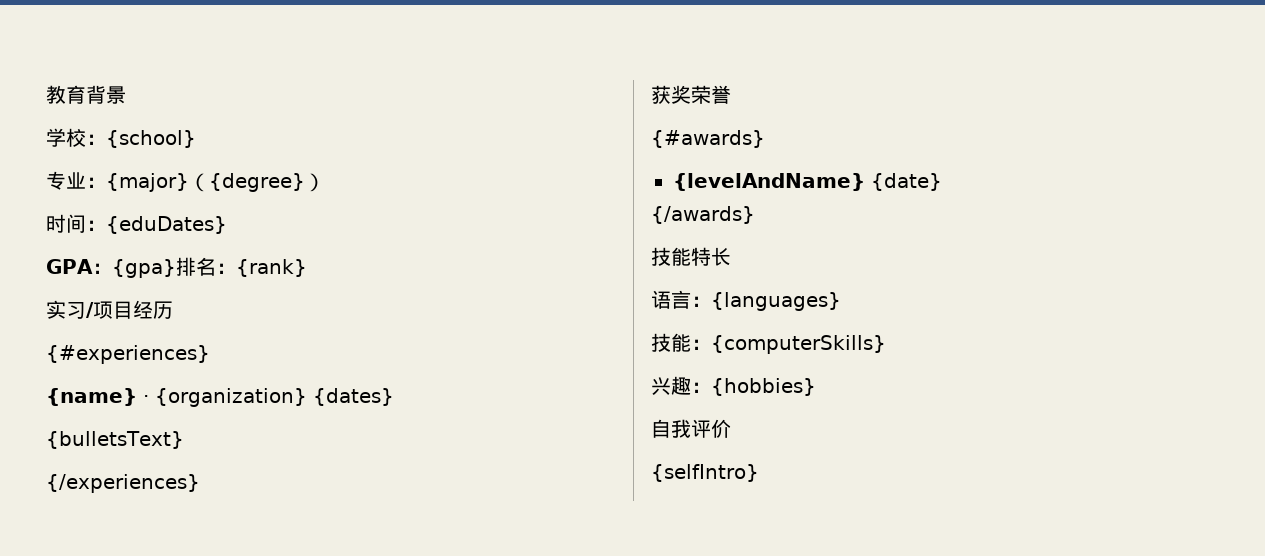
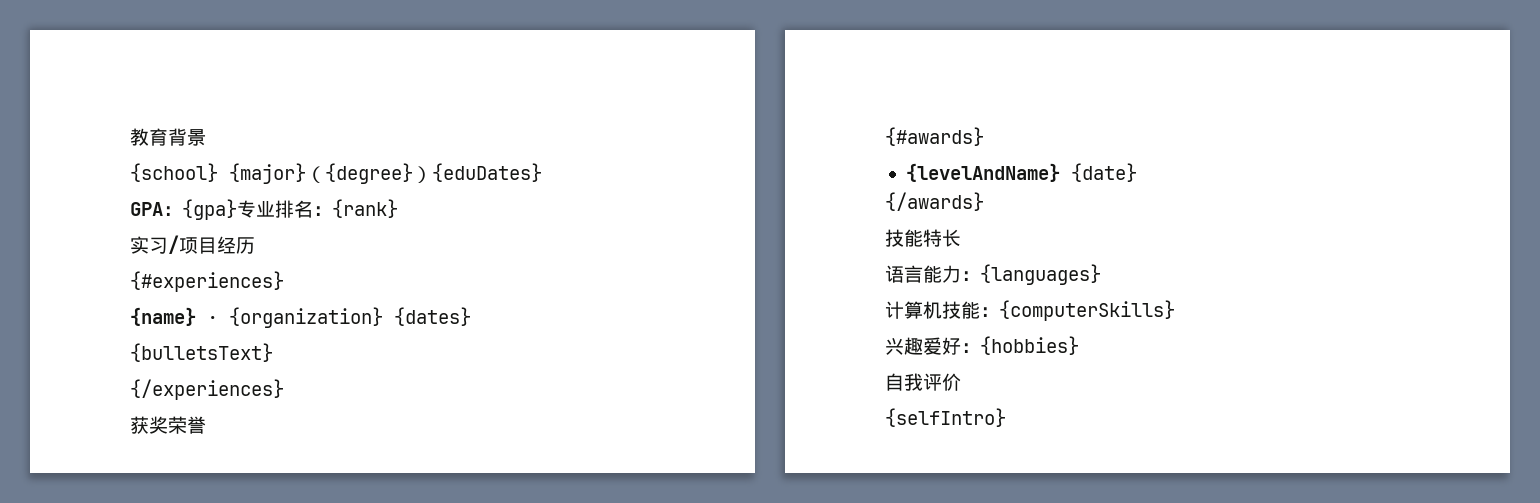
- 学校：{school}
- 专业：{major}（{degree}）
- 时间：{eduDates}
+ {school} {major}（{degree}）{eduDates}
- GPA：{gpa}排名：{rank}
+ GPA：{gpa}专业排名：{rank}
- 语言：{languages}
+ 语言能力：{languages}
- 技能：{computerSkills}
+ 计算机技能：{computerSkills}
- 兴趣：{hobbies}
+ 兴趣爱好：{hobbies}

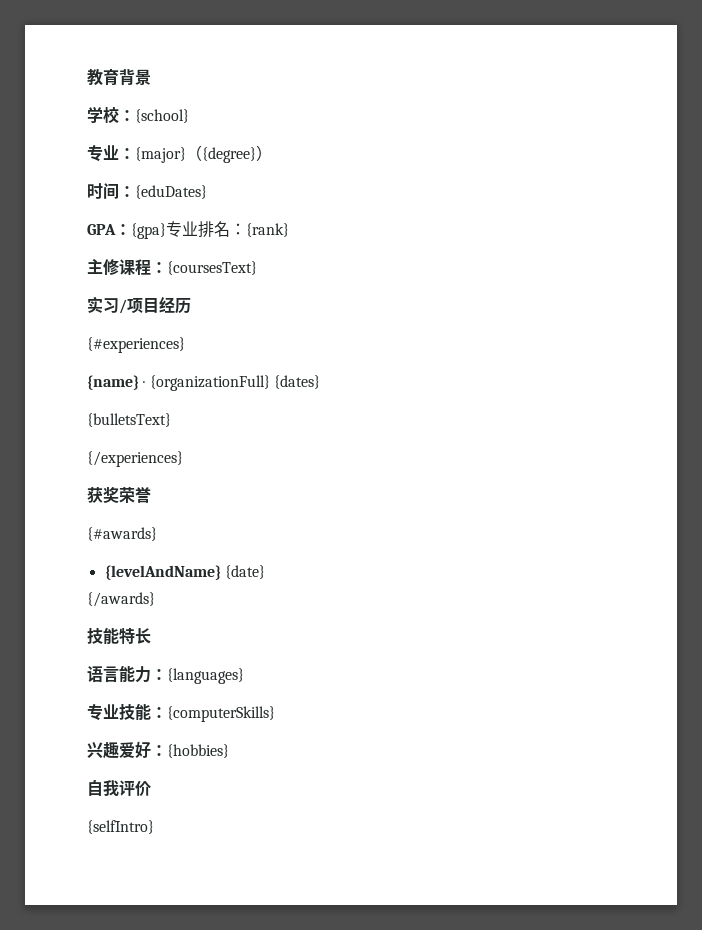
- {school} {major}（{degree}）{eduDates}
+ 学校：{school}
+ 专业：{major}（{degree}）
+ 时间：{eduDates}
+ 主修课程：{coursesText}
- {name} · {organization} {dates}
+ {name} · {organizationFull} {dates}
- 计算机技能：{computerSkills}
+ 专业技能：{computerSkills}

